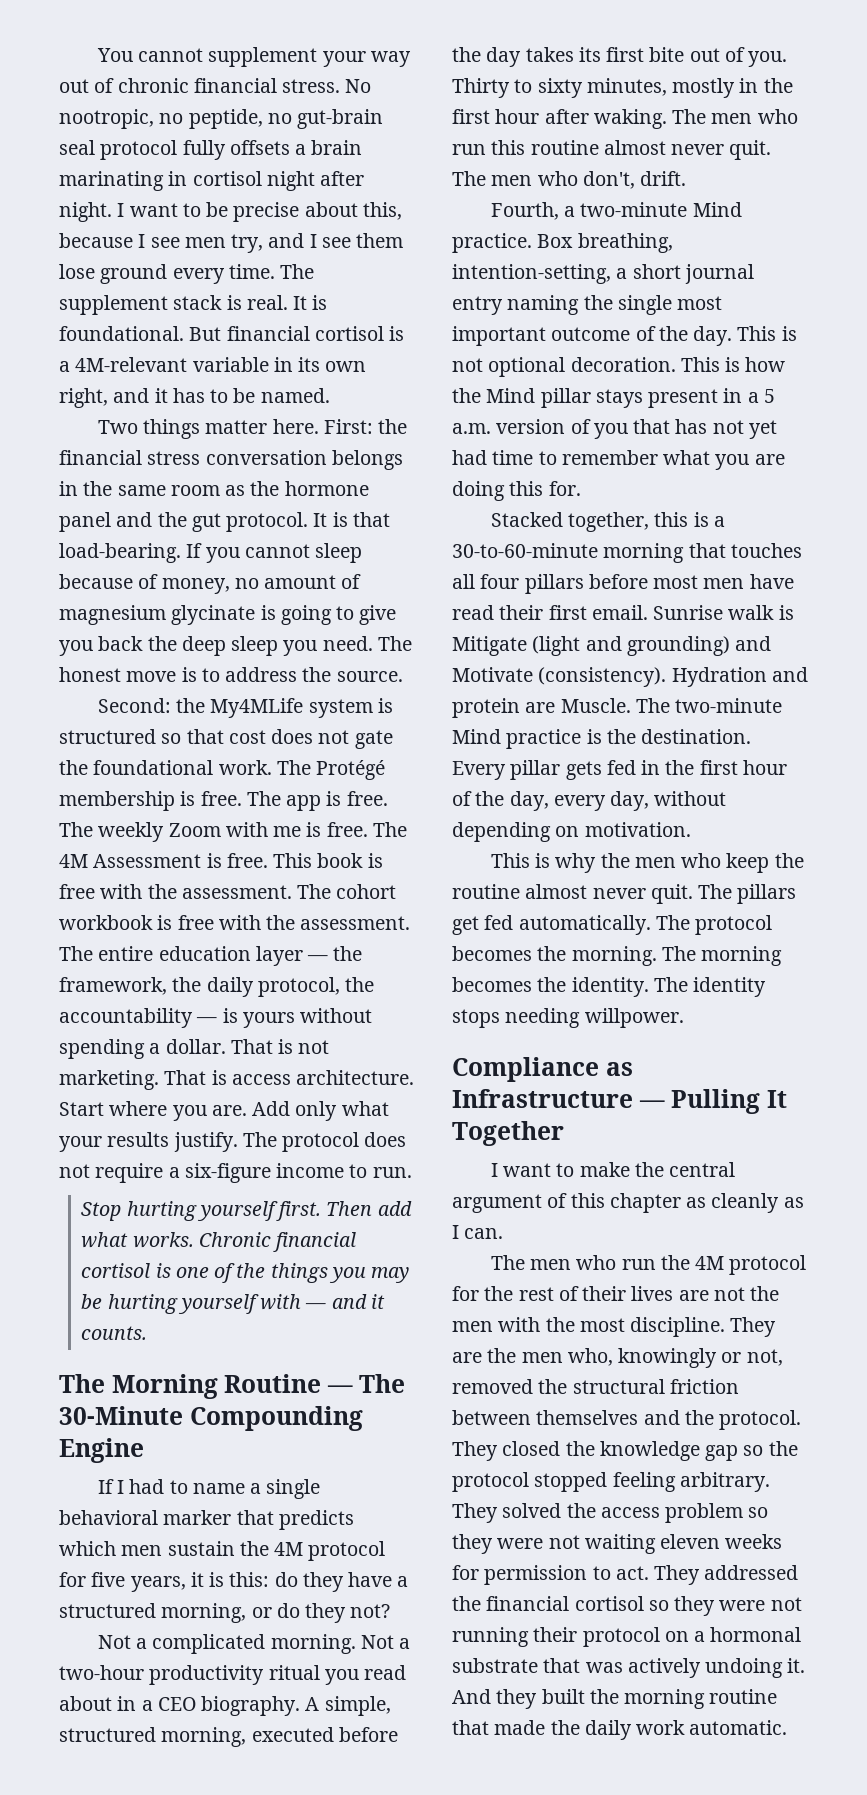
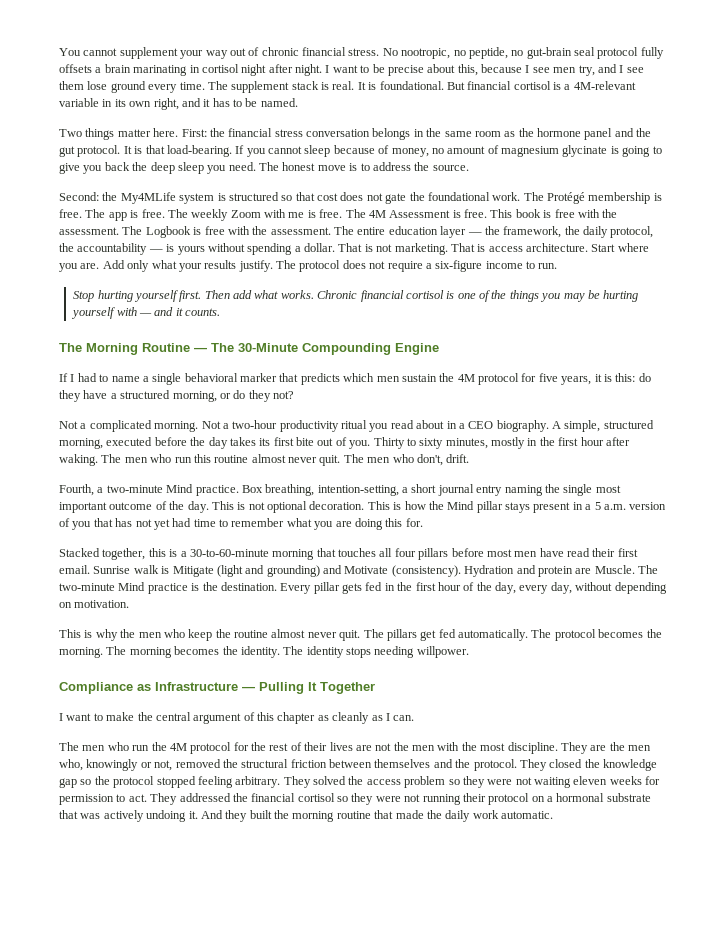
- The cohort workbook is free with the assessment.
+ The Logbook is free with the assessment.

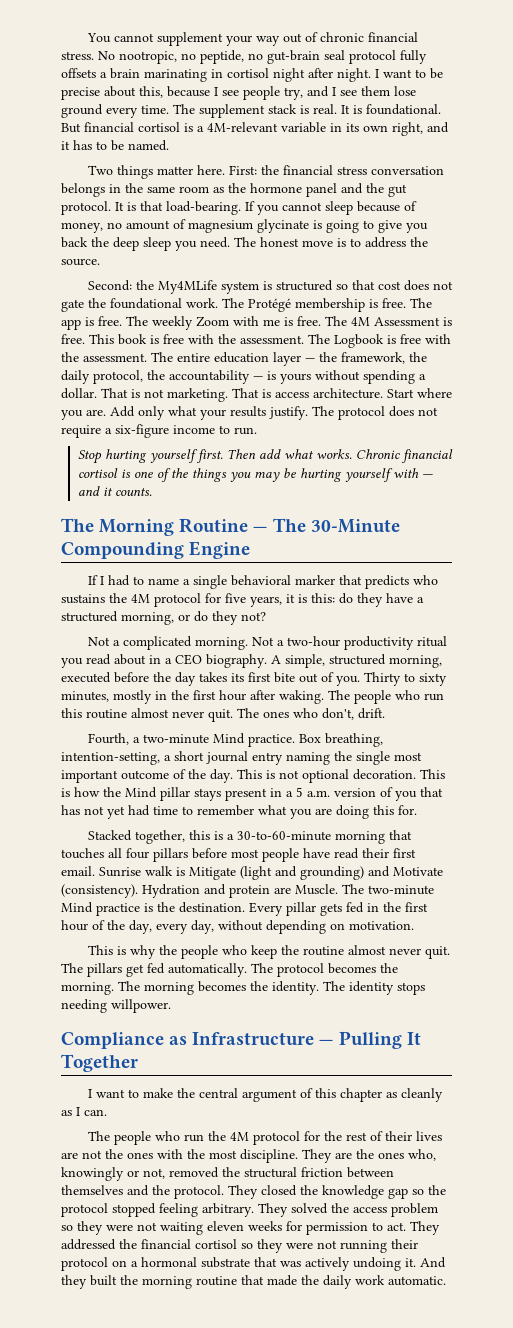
- I want to be precise about this, because I see men try, and I see them lose ground every time.
+ I want to be precise about this, because I see people try, and I see them lose ground every time.
- If I had to name a single behavioral marker that predicts which men sustain the 4M protocol for five years, it is this: do they have a structured morning, or do they not?
+ If I had to name a single behavioral marker that predicts who sustains the 4M protocol for five years, it is this: do they have a structured morning, or do they not?
- The men who run this routine almost never quit.
+ The people who run this routine almost never quit.
- The men who don't, drift.
+ The ones who don't, drift.
- Stacked together, this is a 30-to-60-minute morning that touches all four pillars before most men have read their first email.
+ Stacked together, this is a 30-to-60-minute morning that touches all four pillars before most people have read their first email.
- This is why the men who keep the routine almost never quit.
+ This is why the people who keep the routine almost never quit.
- The men who run the 4M protocol for the rest of their lives are not the men with the most discipline.
+ The people who run the 4M protocol for the rest of their lives are not the ones with the most discipline.
- They are the men who, knowingly or not, removed the structural friction between themselves and the protocol.
+ They are the ones who, knowingly or not, removed the structural friction between themselves and the protocol.

